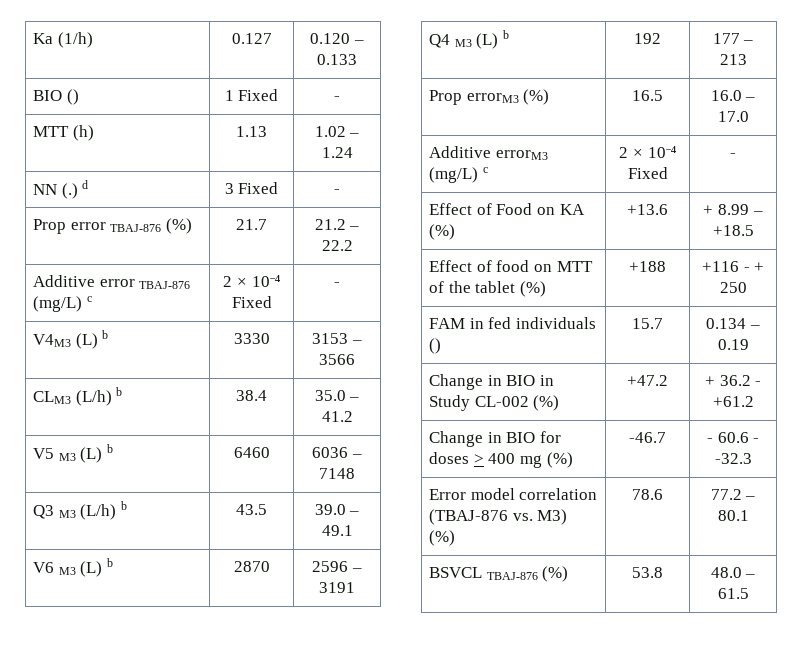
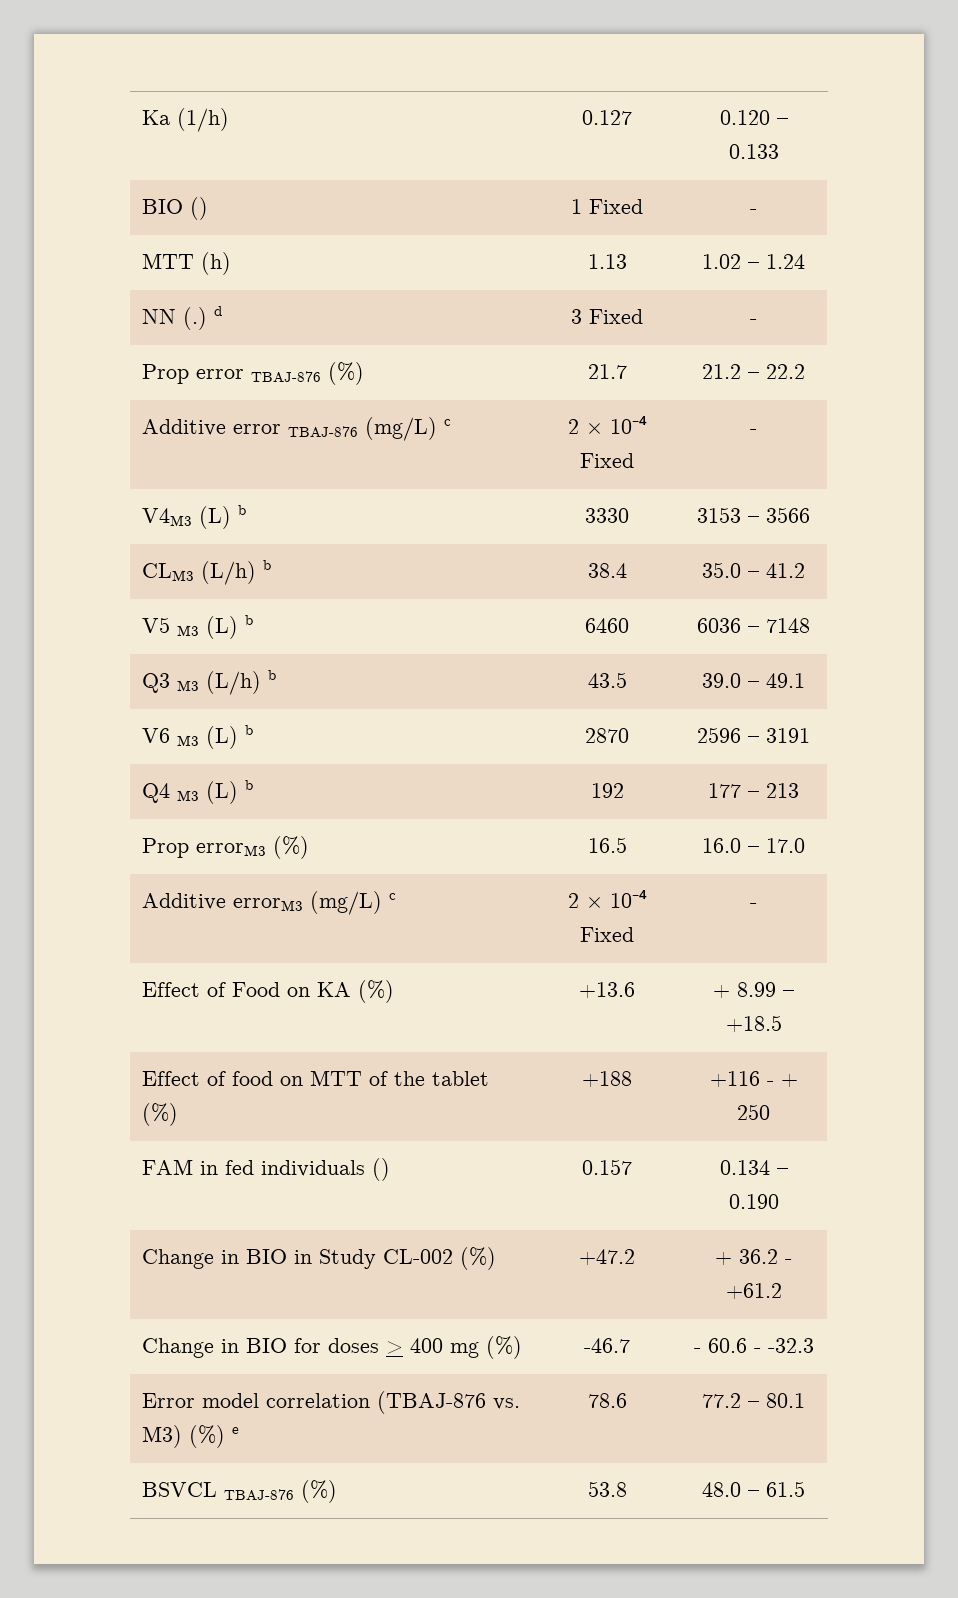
- FAM in fed individuals () | 15.7 | 0.134 – 0.19
+ FAM in fed individuals () | 0.157 | 0.134 – 0.190
- Error model correlation (TBAJ-876 vs. M3) (%) | 78.6 | 77.2 – 80.1
+ Error model correlation (TBAJ-876 vs. M3) (%) e | 78.6 | 77.2 – 80.1

